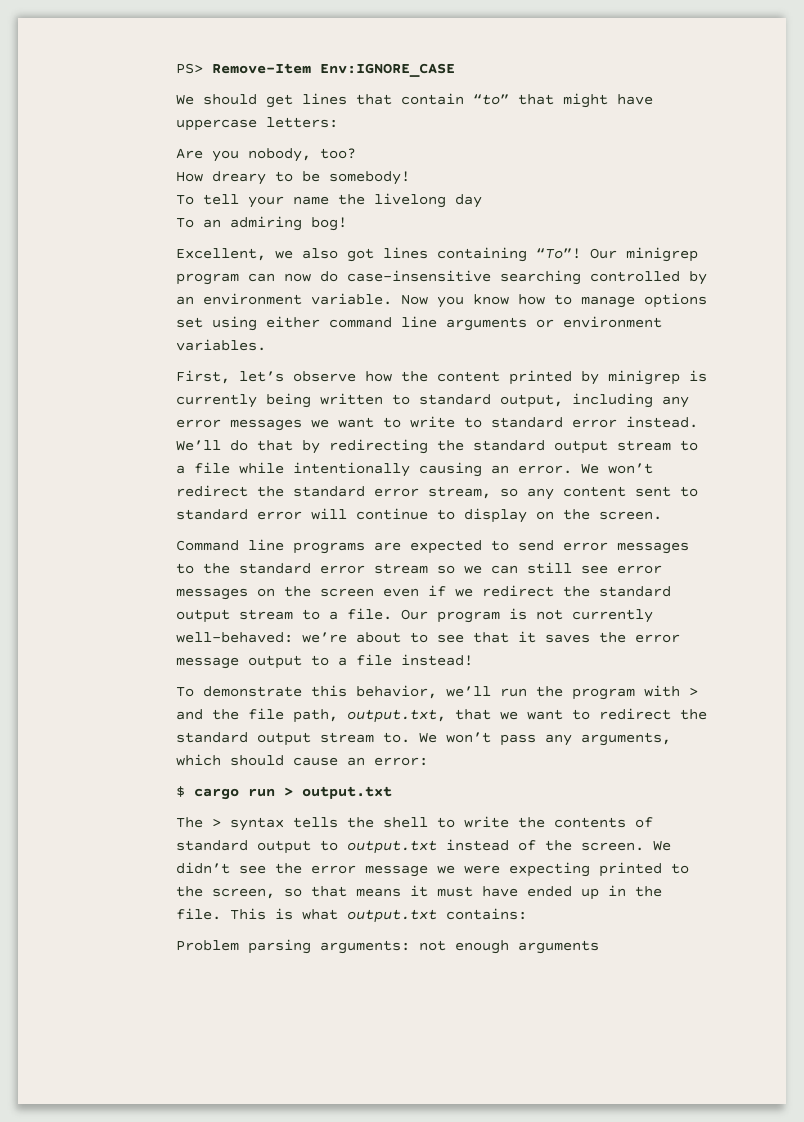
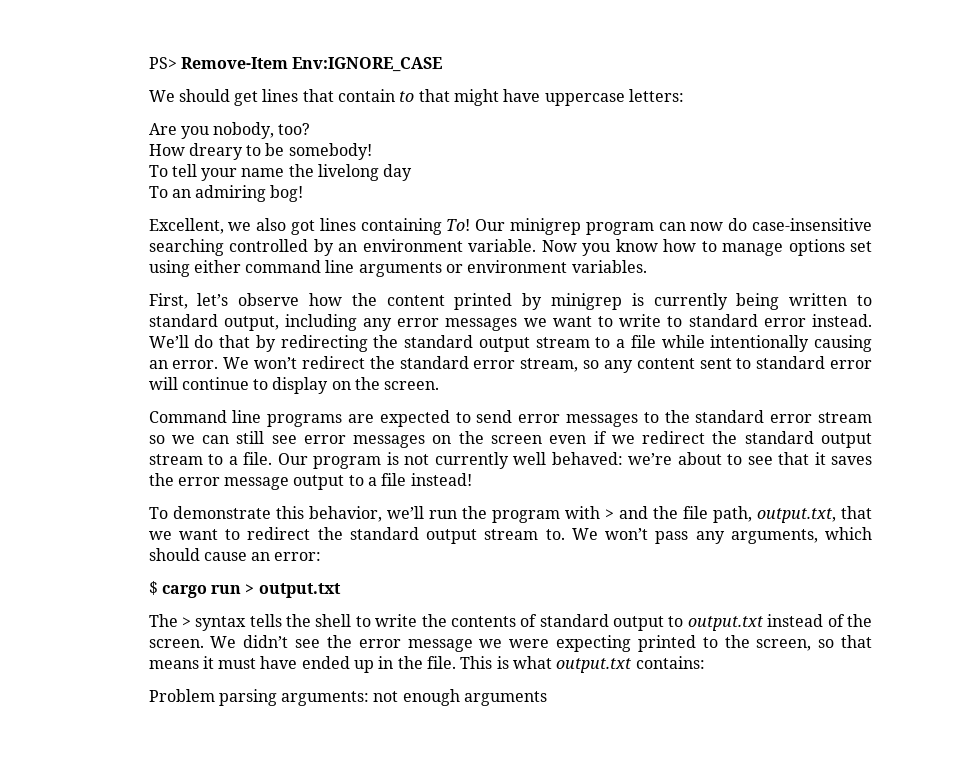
- We should get lines that contain “to” that might have uppercase letters:
+ We should get lines that contain to that might have uppercase letters:
- Excellent, we also got lines containing “To”!
+ Excellent, we also got lines containing To!
- Our program is not currently well-behaved: we’re about to see that it saves the error message output to a file instead!
+ Our program is not currently well behaved: we’re about to see that it saves the error message output to a file instead!

